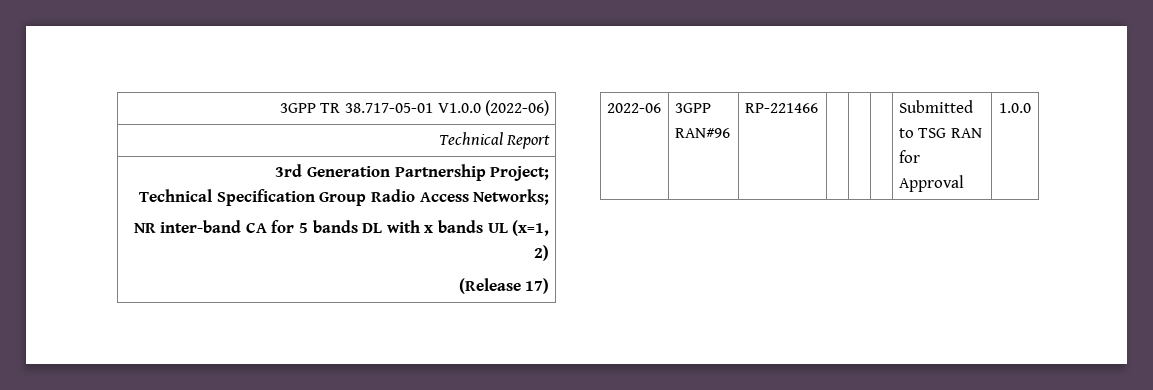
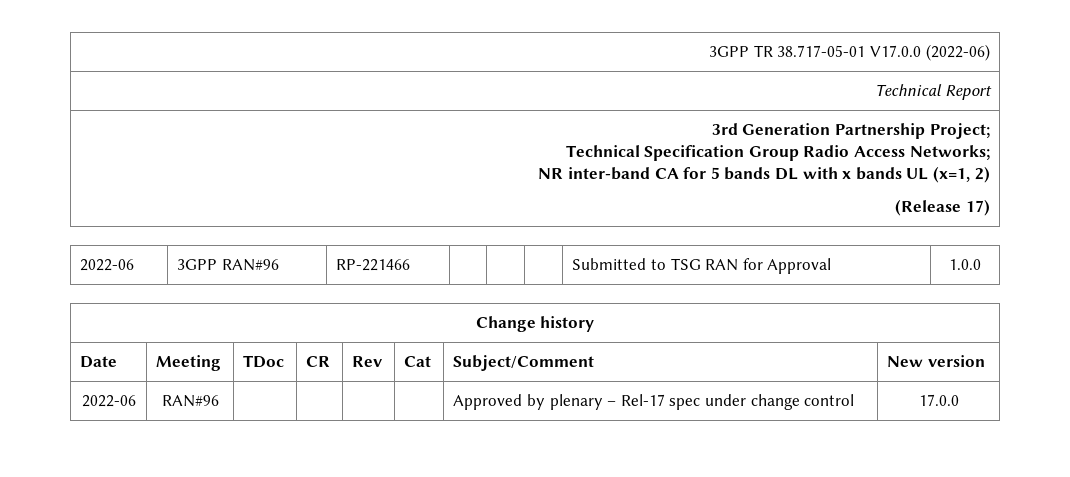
- 3GPP TR 38.717-05-01 V1.0.0 (2022-06)
+ 3GPP TR 38.717-05-01 V17.0.0 (2022-06)
+ Change history
+ Date | Meeting | TDoc | CR | Rev | Cat | Subject/Comment | New version
+ 2022-06 | RAN#96 | | | | | Approved by plenary – Rel-17 spec under change control | 17.0.0

